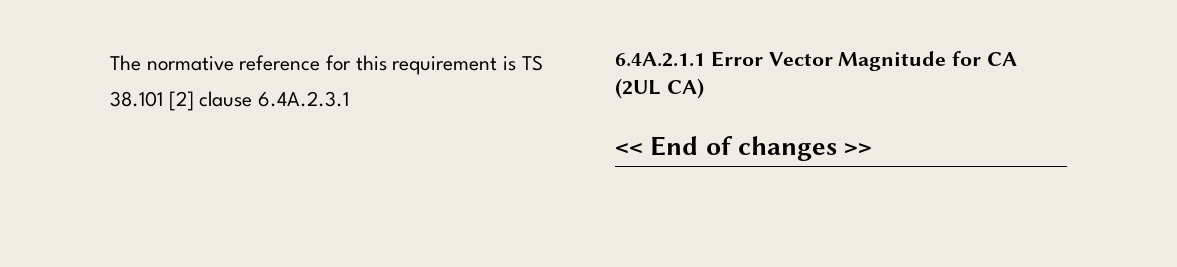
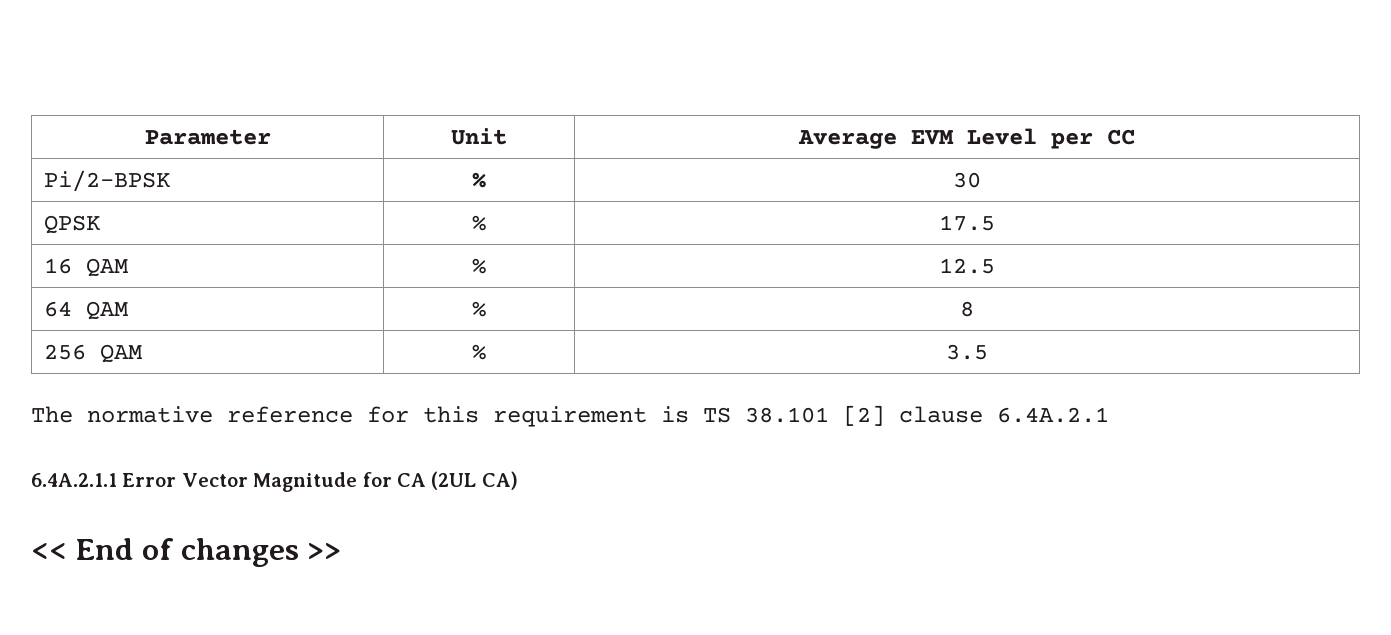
+ Parameter | Unit | Average EVM Level per CC
+ Pi/2-BPSK | % | 30
+ QPSK | % | 17.5
+ 16 QAM | % | 12.5
+ 64 QAM | % | 8
+ 256 QAM | % | 3.5
- The normative reference for this requirement is TS 38.101 [2] clause 6.4A.2.3.1
+ The normative reference for this requirement is TS 38.101 [2] clause 6.4A.2.1

